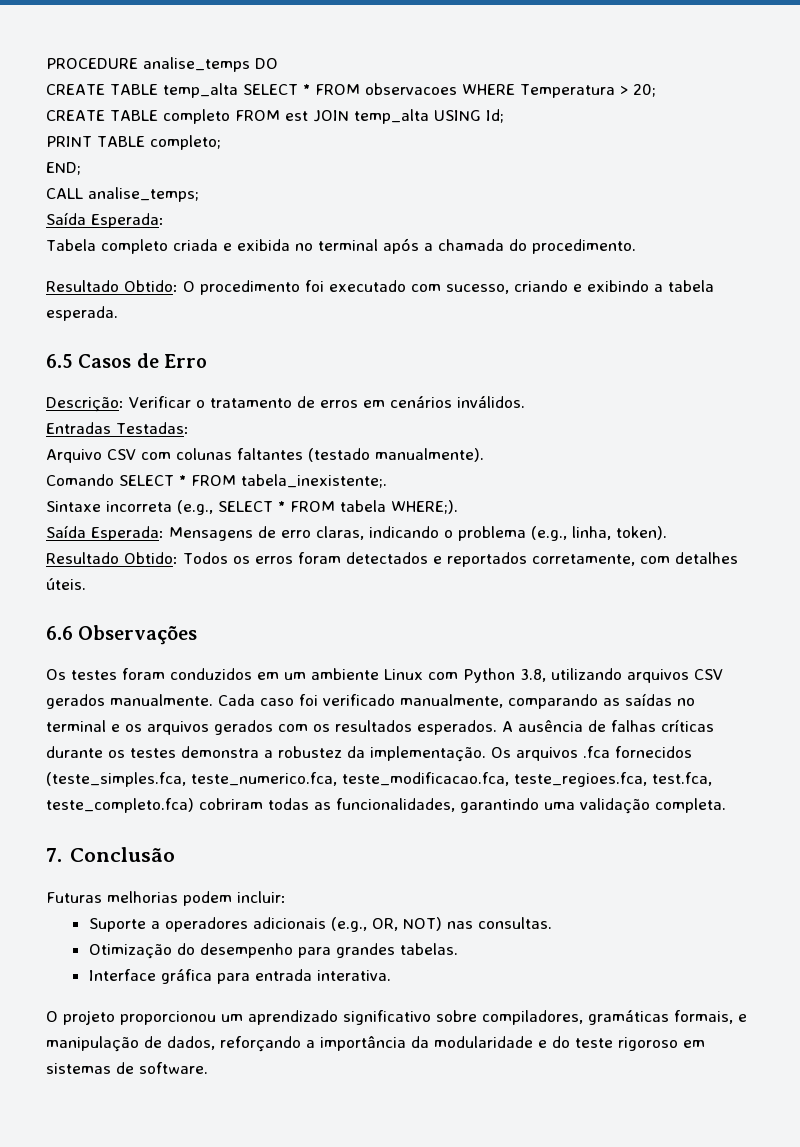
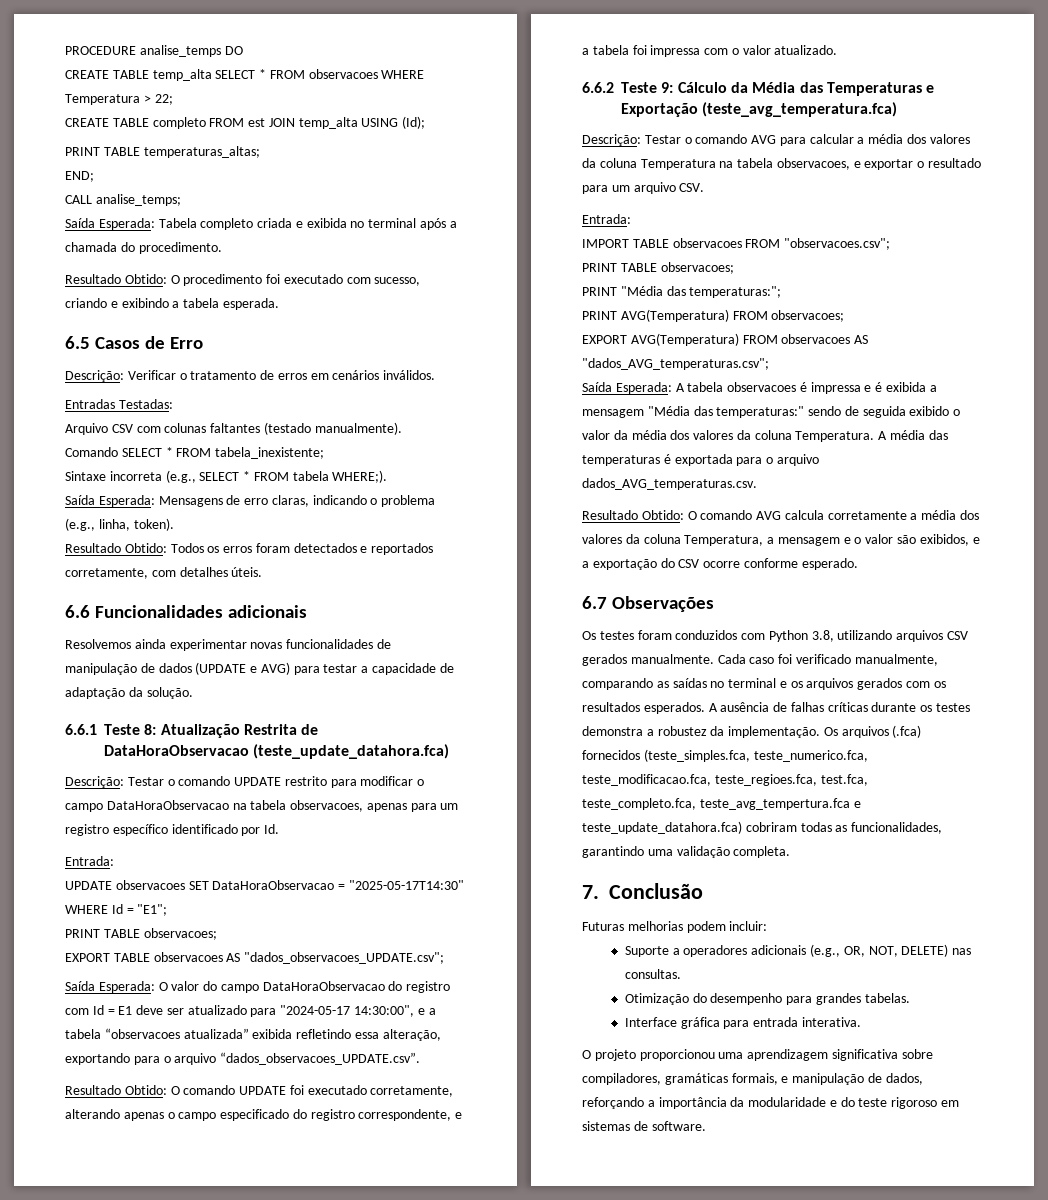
- CREATE TABLE temp_alta SELECT * FROM observacoes WHERE Temperatura > 20;
+ CREATE TABLE temp_alta SELECT * FROM observacoes WHERE Temperatura > 22;
- CREATE TABLE completo FROM est JOIN temp_alta USING Id;
- PRINT TABLE completo;
+ CREATE TABLE completo FROM est JOIN temp_alta USING (Id);
+ PRINT TABLE temperaturas_altas;
  CALL analise_temps;
- Saída Esperada:
- Tabela completo criada e exibida no terminal após a chamada do procedimento.
+ Saída Esperada: Tabela completo criada e exibida no terminal após a chamada do procedimento.
- Comando SELECT * FROM tabela_inexistente;.
+ Comando SELECT * FROM tabela_inexistente;
- 6.6 Observações
+ 6.6 Funcionalidades adicionais
+ Resolvemos ainda experimentar novas funcionalidades de manipulação de dados (UPDATE e AVG) para testar a capacidade de adaptação da solução.
+ 6.6.1 Teste 8: Atualização Restrita de DataHoraObservacao (teste_update_datahora.fca)
+ Descrição: Testar o comando UPDATE restrito para modificar o campo DataHoraObservacao na tabela observacoes, apenas para um registro específico identificado por Id.
+ Entrada:
+ UPDATE observacoes SET DataHoraObservacao = "2025-05-17T14:30" WHERE Id = "E1";
+ PRINT TABLE observacoes;
+ EXPORT TABLE observacoes AS "dados_observacoes_UPDATE.csv";
+ Saída Esperada: O valor do campo DataHoraObservacao do registro com Id = E1 deve ser atualizado para "2024-05-17 14:30:00", e a tabela “observacoes atualizada” exibida refletindo essa alteração, exportando para o arquivo “dados_observacoes_UPDATE.csv”.
+ Resultado Obtido: O comando UPDATE foi executado corretamente, alterando apenas o campo especificado do registro correspondente, e a tabela foi impressa com o valor atualizado.
+ 6.6.2 Teste 9: Cálculo da Média das Temperaturas e Exportação (teste_avg_temperatura.fca)
+ Descrição: Testar o comando AVG para calcular a média dos valores da coluna Temperatura na tabela observacoes, e exportar o resultado para um arquivo CSV.
+ Entrada:
+ IMPORT TABLE observacoes FROM "observacoes.csv";
+ PRINT TABLE observacoes;
+ PRINT "Média das temperaturas:";
+ PRINT AVG(Temperatura) FROM observacoes;
+ EXPORT AVG(Temperatura) FROM observacoes AS "dados_AVG_temperaturas.csv";
+ Saída Esperada: A tabela observacoes é impressa e é exibida a mensagem "Média das temperaturas:" sendo de seguida exibido o valor da média dos valores da coluna Temperatura. A média das temperaturas é exportada para o arquivo dados_AVG_temperaturas.csv.
+ Resultado Obtido: O comando AVG calcula corretamente a média dos valores da coluna Temperatura, a mensagem e o valor são exibidos, e a exportação do CSV ocorre conforme esperado.
+ 6.7 Observações
- Os testes foram conduzidos em um ambiente Linux com Python 3.8, utilizando arquivos CSV gerados manualmente.
+ Os testes foram conduzidos com Python 3.8, utilizando arquivos CSV gerados manualmente.
- Os arquivos .fca fornecidos (teste_simples.fca, teste_numerico.fca, teste_modificacao.fca, teste_regioes.fca, test.fca, teste_completo.fca) cobriram todas as funcionalidades, garantindo uma validação completa.
+ Os arquivos (.fca) fornecidos (teste_simples.fca, teste_numerico.fca, teste_modificacao.fca, teste_regioes.fca, test.fca, teste_completo.fca, teste_avg_tempertura.fca e teste_update_datahora.fca) cobriram todas as funcionalidades, garantindo uma validação completa.
- Suporte a operadores adicionais (e.g., OR, NOT) nas consultas.
+ Suporte a operadores adicionais (e.g., OR, NOT, DELETE) nas consultas.
- O projeto proporcionou um aprendizado significativo sobre compiladores, gramáticas formais, e manipulação de dados, reforçando a importância da modularidade e do teste rigoroso em sistemas de software.
+ O projeto proporcionou uma aprendizagem significativa sobre compiladores, gramáticas formais, e manipulação de dados, reforçando a importância da modularidade e do teste rigoroso em sistemas de software.

